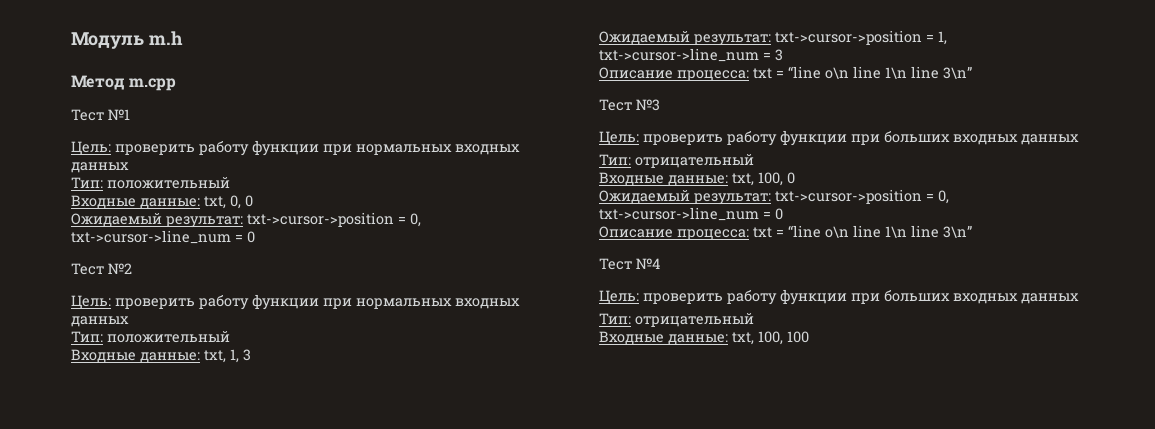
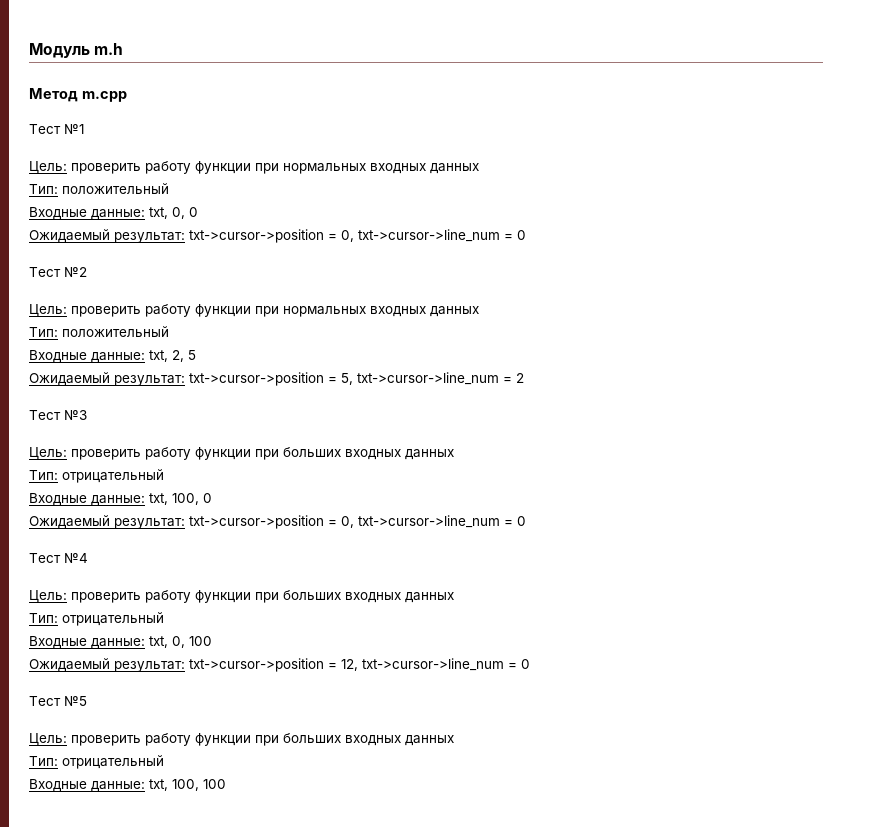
- Входные данные: txt, 1, 3
- Ожидаемый результат: txt->cursor->position = 1, txt->cursor->line_num = 3
- Описание процесса: txt = “line o\n line 1\n line 3\n”
+ Входные данные: txt, 2, 5
+ Ожидаемый результат: txt->cursor->position = 5, txt->cursor->line_num = 2
  Входные данные: txt, 100, 0
  Ожидаемый результат: txt->cursor->position = 0, txt->cursor->line_num = 0
- Описание процесса: txt = “line o\n line 1\n line 3\n”
+ Входные данные: txt, 0, 100
+ Ожидаемый результат: txt->cursor->position = 12, txt->cursor->line_num = 0
+ Тест №5
+ Цель: проверить работу функции при больших входных данных
+ Тип: отрицательный

